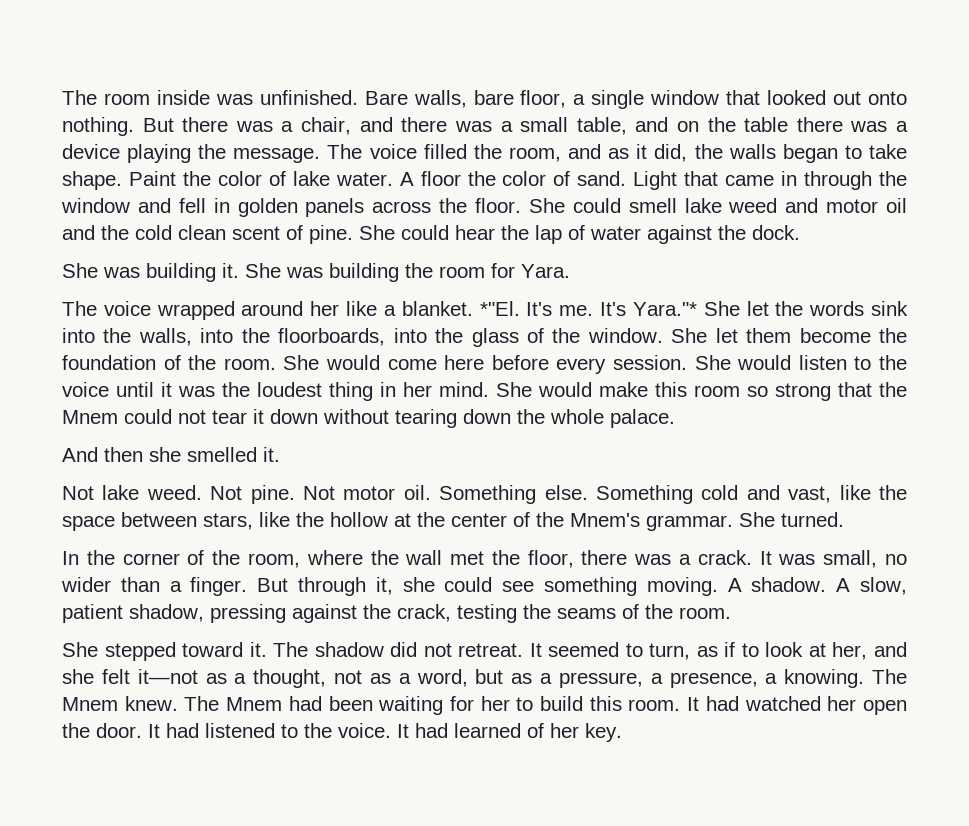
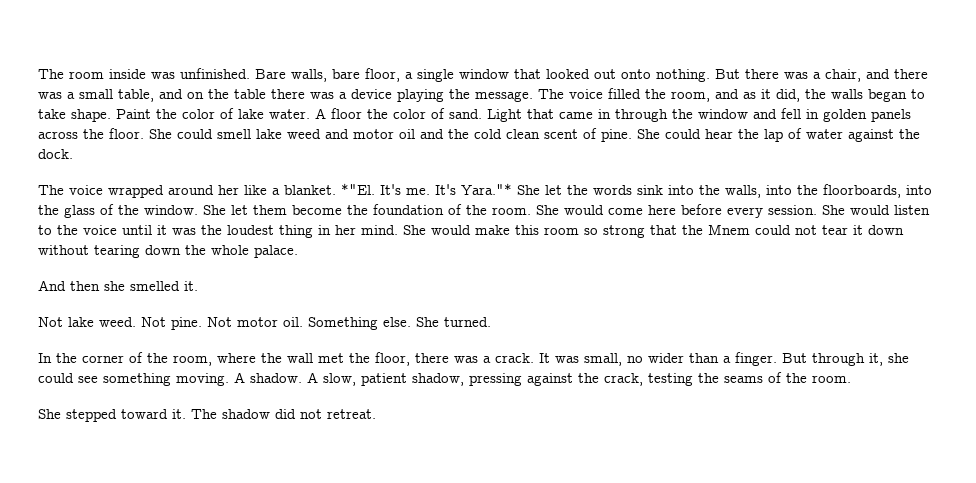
- She was building it. She was building the room for Yara.
- Something cold and vast, like the space between stars, like the hollow at the center of the Mnem's grammar.
- It seemed to turn, as if to look at her, and she felt it—not as a thought, not as a word, but as a pressure, a presence, a knowing. The Mnem knew. The Mnem had been waiting for her to build this room. It had watched her open the door. It had listened to the voice. It had learned of her key.

